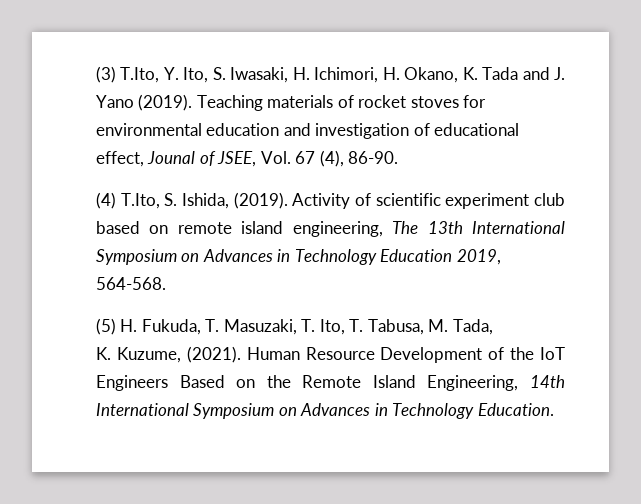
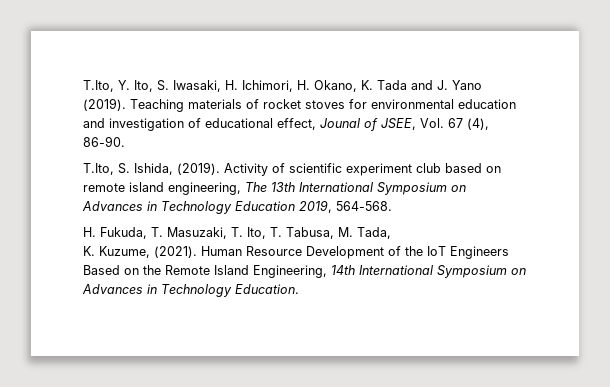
- (3) T.Ito, Y. Ito, S. Iwasaki, H. Ichimori, H. Okano, K. Tada and J. Yano (2019).
+ T.Ito, Y. Ito, S. Iwasaki, H. Ichimori, H. Okano, K. Tada and J. Yano (2019).
- (4) T.Ito, S. Ishida, (2019).
+ T.Ito, S. Ishida, (2019).
- (5) H. Fukuda, T. Masuzaki, T. Ito, T. Tabusa, M. Tada,
+ H. Fukuda, T. Masuzaki, T. Ito, T. Tabusa, M. Tada,

